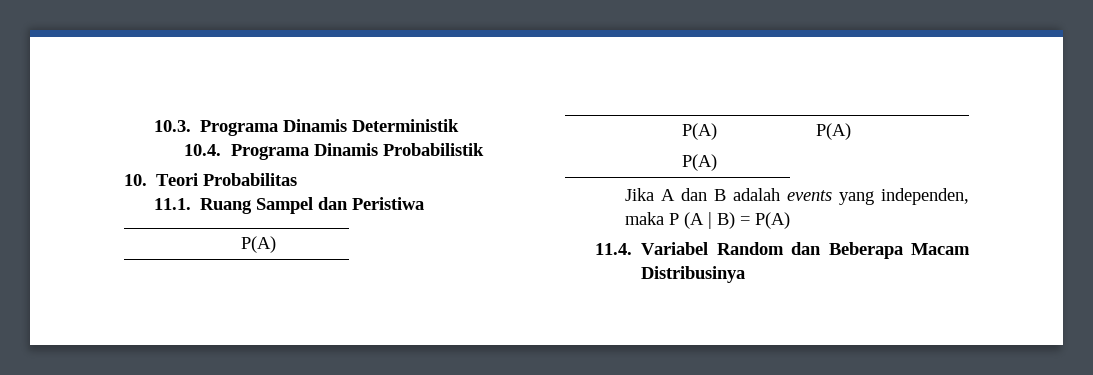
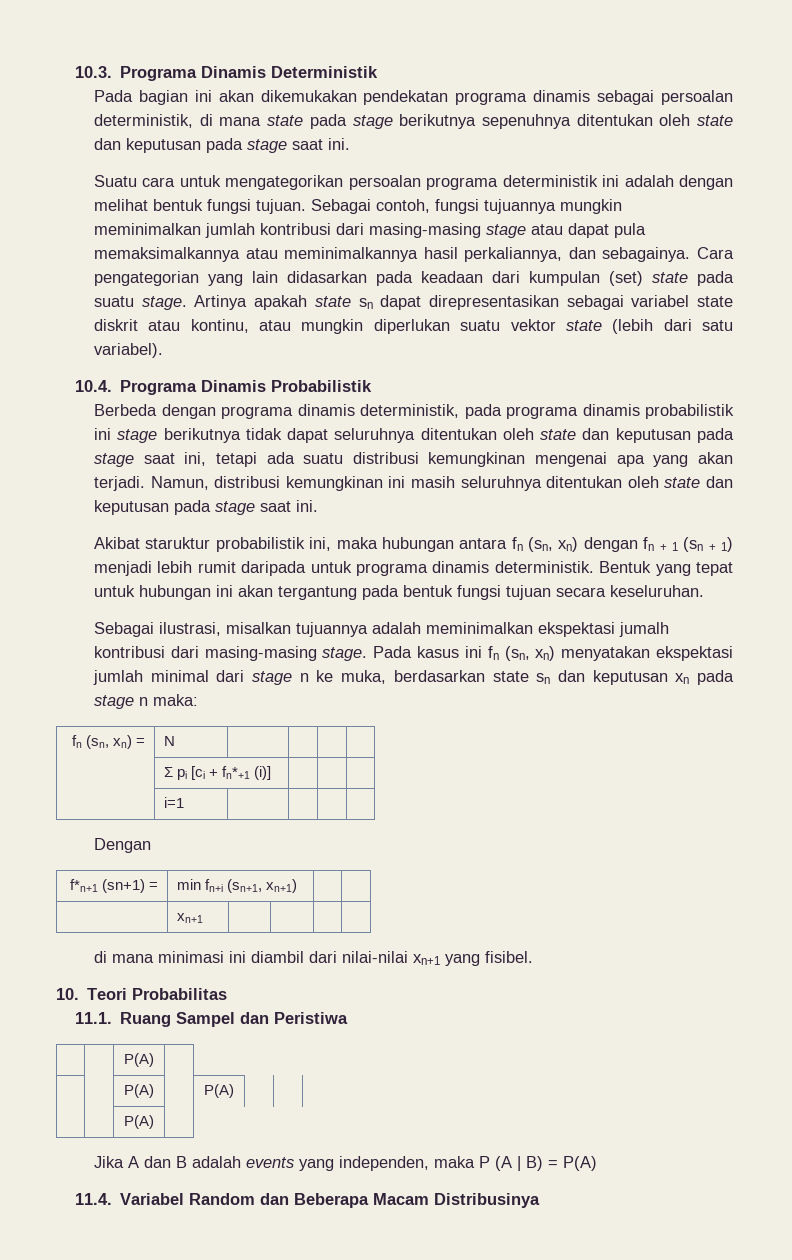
+ Pada bagian ini akan dikemukakan pendekatan programa dinamis sebagai persoalan deterministik, di mana state pada stage berikutnya sepenuhnya ditentukan oleh state dan keputusan pada stage saat ini.
+ Suatu cara untuk mengategorikan persoalan programa deterministik ini adalah dengan melihat bentuk fungsi tujuan. Sebagai contoh, fungsi tujuannya mungkin meminimalkan jumlah kontribusi dari masing-masing stage atau dapat pula memaksimalkannya atau meminimalkannya hasil perkaliannya, dan sebagainya. Cara pengategorian yang lain didasarkan pada keadaan dari kumpulan (set) state pada suatu stage. Artinya apakah state sn dapat direpresentasikan sebagai variabel state diskrit atau kontinu, atau mungkin diperlukan suatu vektor state (lebih dari satu variabel).
  10.4. Programa Dinamis Probabilistik
+ Berbeda dengan programa dinamis deterministik, pada programa dinamis probabilistik ini stage berikutnya tidak dapat seluruhnya ditentukan oleh state dan keputusan pada stage saat ini, tetapi ada suatu distribusi kemungkinan mengenai apa yang akan terjadi. Namun, distribusi kemungkinan ini masih seluruhnya ditentukan oleh state dan keputusan pada stage saat ini.
+ Akibat staruktur probabilistik ini, maka hubungan antara fn (sn, xn) dengan fn + 1 (sn + 1) menjadi lebih rumit daripada untuk programa dinamis deterministik. Bentuk yang tepat untuk hubungan ini akan tergantung pada bentuk fungsi tujuan secara keseluruhan.
+ Sebagai ilustrasi, misalkan tujuannya adalah meminimalkan ekspektasi jumalh kontribusi dari masing-masing stage. Pada kasus ini fn (sn, xn) menyatakan ekspektasi jumlah minimal dari stage n ke muka, berdasarkan state sn dan keputusan xn pada stage n maka:
+ fn (sn, xn) = | N | | | |
+ | Σ pi [ci + fn*+1 (i)] | | |
+ | i=1 | | | |
+ Dengan
+ f*n+1 (sn+1) = | min fn+i (sn+1, xn+1) | |
+ | xn+1 | | | |
+ di mana minimasi ini diambil dari nilai-nilai xn+1 yang fisibel.

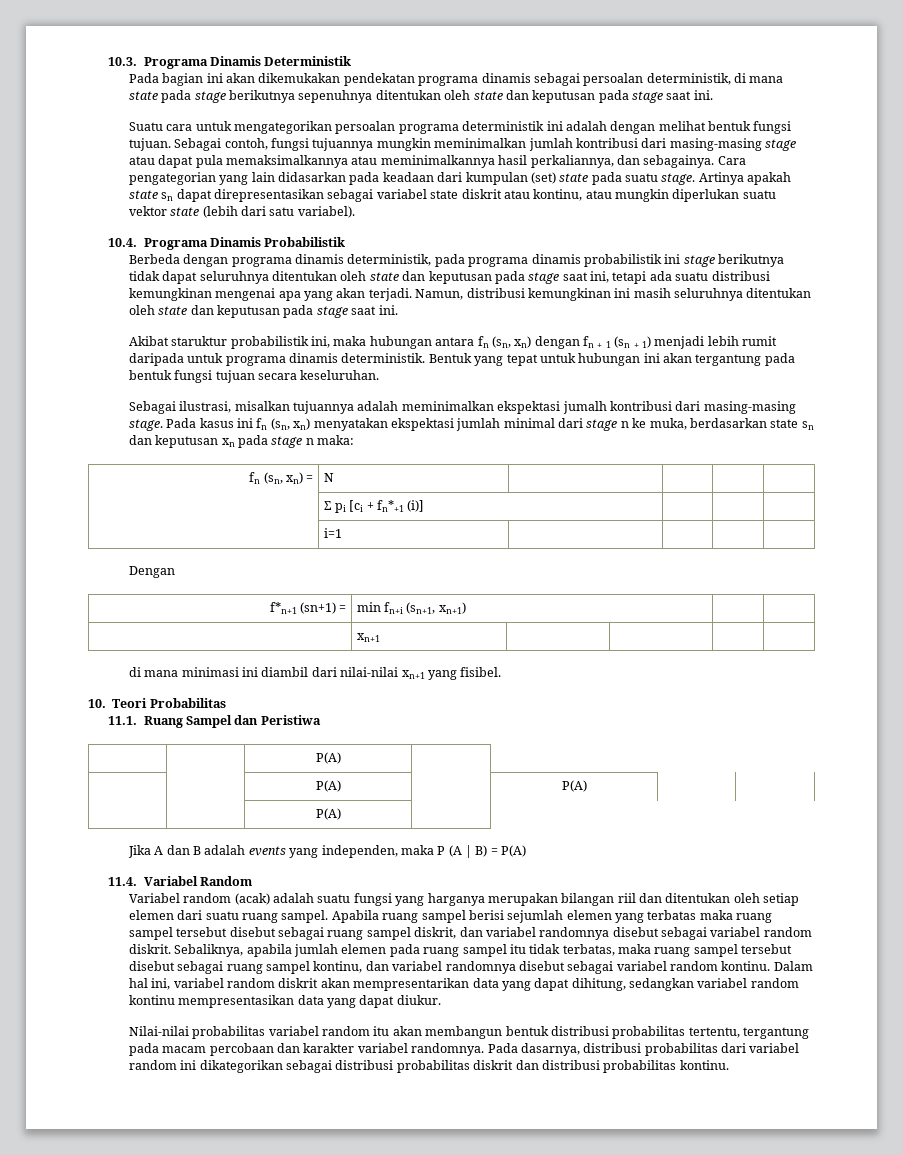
- 11.4. Variabel Random dan Beberapa Macam Distribusinya
+ 11.4. Variabel Random
+ Variabel random (acak) adalah suatu fungsi yang harganya merupakan bilangan riil dan ditentukan oleh setiap elemen dari suatu ruang sampel. Apabila ruang sampel berisi sejumlah elemen yang terbatas maka ruang sampel tersebut disebut sebagai ruang sampel diskrit, dan variabel randomnya disebut sebagai variabel random diskrit. Sebaliknya, apabila jumlah elemen pada ruang sampel itu tidak terbatas, maka ruang sampel tersebut disebut sebagai ruang sampel kontinu, dan variabel randomnya disebut sebagai variabel random kontinu. Dalam hal ini, variabel random diskrit akan mempresentarikan data yang dapat dihitung, sedangkan variabel random kontinu mempresentasikan data yang dapat diukur.
+ Nilai-nilai probabilitas variabel random itu akan membangun bentuk distribusi probabilitas tertentu, tergantung pada macam percobaan dan karakter variabel randomnya. Pada dasarnya, distribusi probabilitas dari variabel random ini dikategorikan sebagai distribusi probabilitas diskrit dan distribusi probabilitas kontinu.

